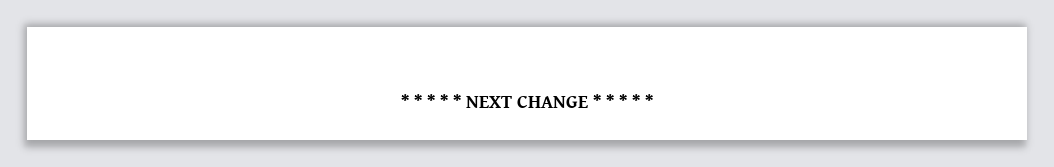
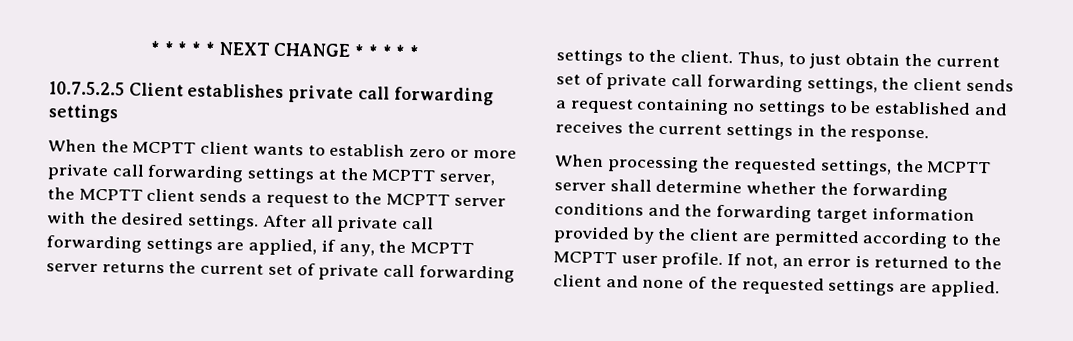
+ 10.7.5.2.5 Client establishes private call forwarding settings
+ When the MCPTT client wants to establish zero or more private call forwarding settings at the MCPTT server, the MCPTT client sends a request to the MCPTT server with the desired settings. After all private call forwarding settings are applied, if any, the MCPTT server returns the current set of private call forwarding settings to the client. Thus, to just obtain the current set of private call forwarding settings, the client sends a request containing no settings to be established and receives the current settings in the response.
+ When processing the requested settings, the MCPTT server shall determine whether the forwarding conditions and the forwarding target information provided by the client are permitted according to the MCPTT user profile. If not, an error is returned to the client and none of the requested settings are applied.

